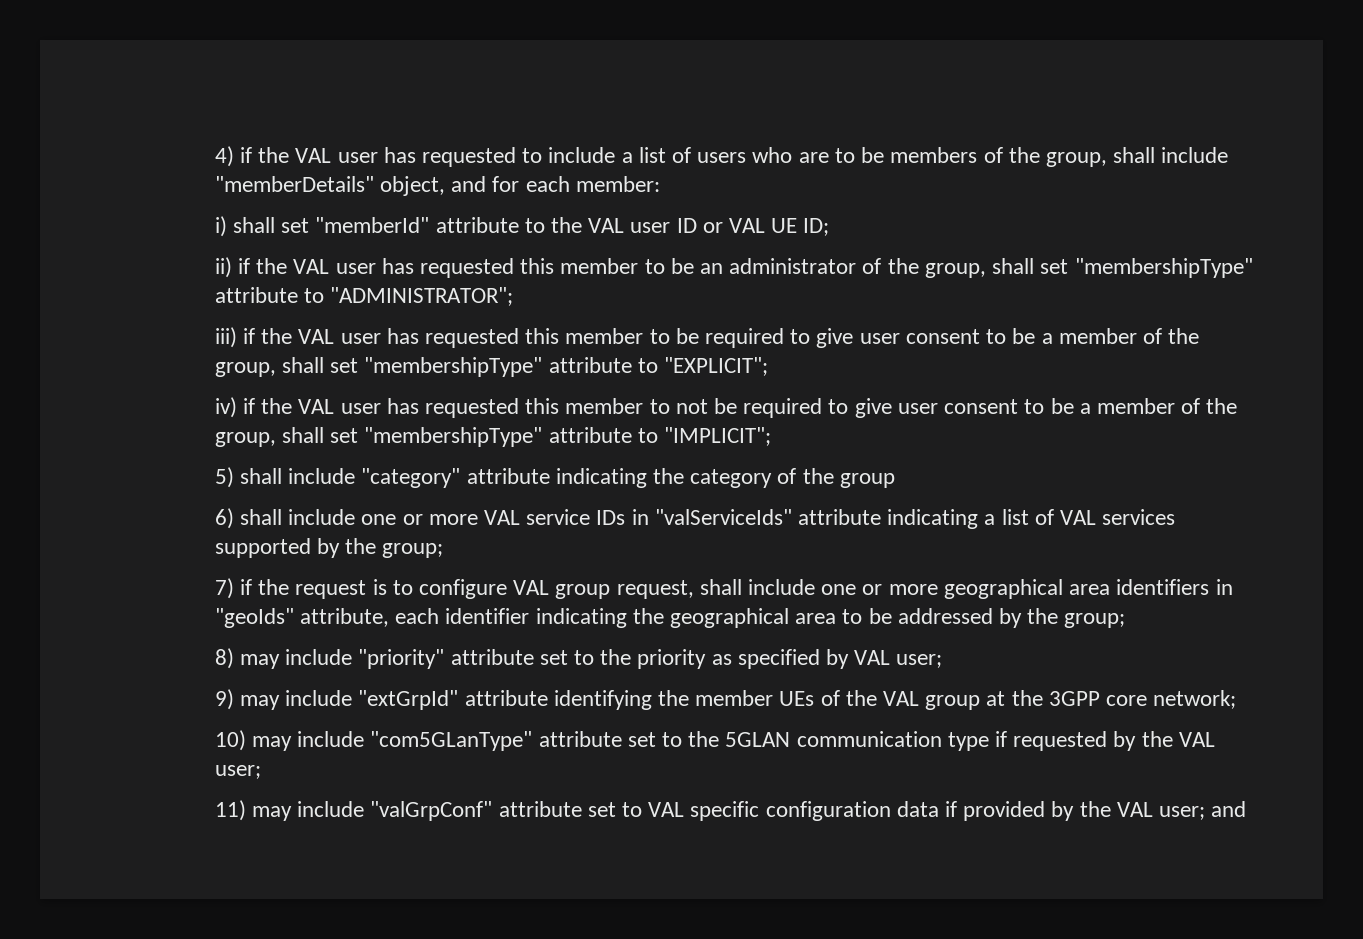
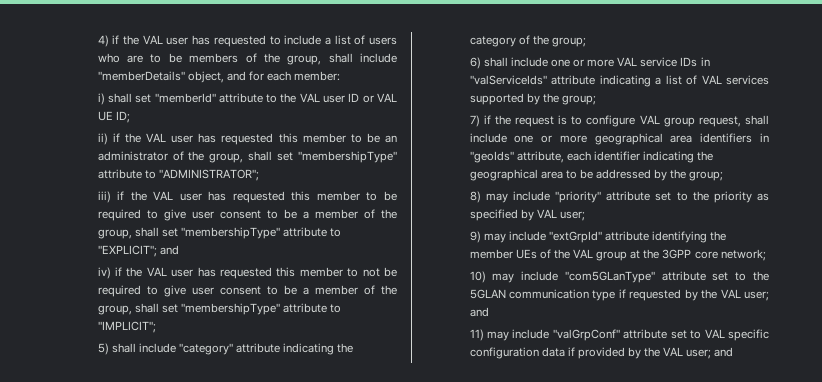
- iii) if the VAL user has requested this member to be required to give user consent to be a member of the group, shall set "membershipType" attribute to "EXPLICIT";
+ iii) if the VAL user has requested this member to be required to give user consent to be a member of the group, shall set "membershipType" attribute to "EXPLICIT"; and
- 5) shall include "category" attribute indicating the category of the group
+ 5) shall include "category" attribute indicating the category of the group;
- 10) may include "com5GLanType" attribute set to the 5GLAN communication type if requested by the VAL user;
+ 10) may include "com5GLanType" attribute set to the 5GLAN communication type if requested by the VAL user; and

